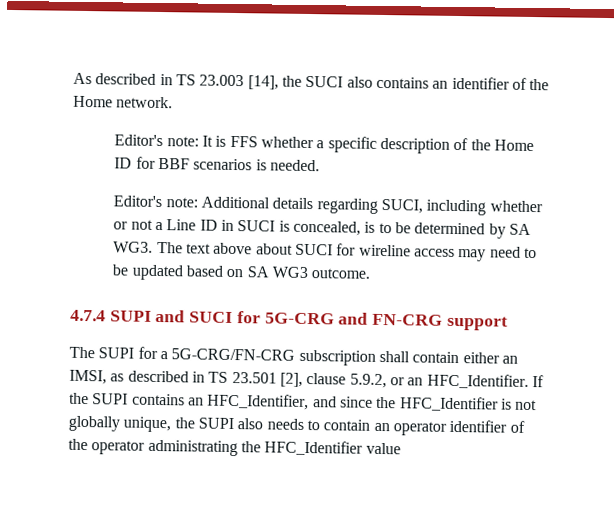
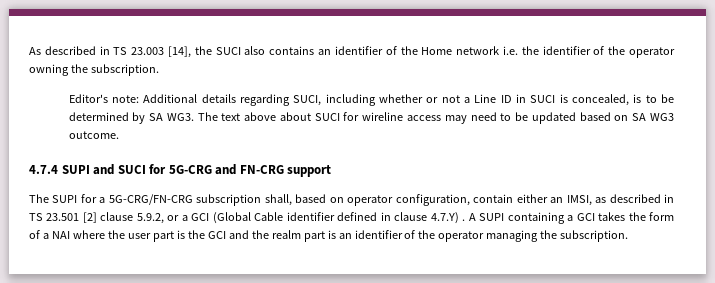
- As described in TS 23.003 [14], the SUCI also contains an identifier of the Home network.
- Editor's note: It is FFS whether a specific description of the Home ID for BBF scenarios is needed.
+ As described in TS 23.003 [14], the SUCI also contains an identifier of the Home network i.e. the identifier of the operator owning the subscription.
- The SUPI for a 5G-CRG/FN-CRG subscription shall contain either an IMSI, as described in TS 23.501 [2], clause 5.9.2, or an HFC_Identifier. If the SUPI contains an HFC_Identifier, and since the HFC_Identifier is not globally unique, the SUPI also needs to contain an operator identifier of the operator administrating the HFC_Identifier value
+ The SUPI for a 5G-CRG/FN-CRG subscription shall, based on operator configuration, contain either an IMSI, as described in TS 23.501 [2] clause 5.9.2, or a GCI (Global Cable identifier defined in clause 4.7.Y) . A SUPI containing a GCI takes the form of a NAI where the user part is the GCI and the realm part is an identifier of the operator managing the subscription.

